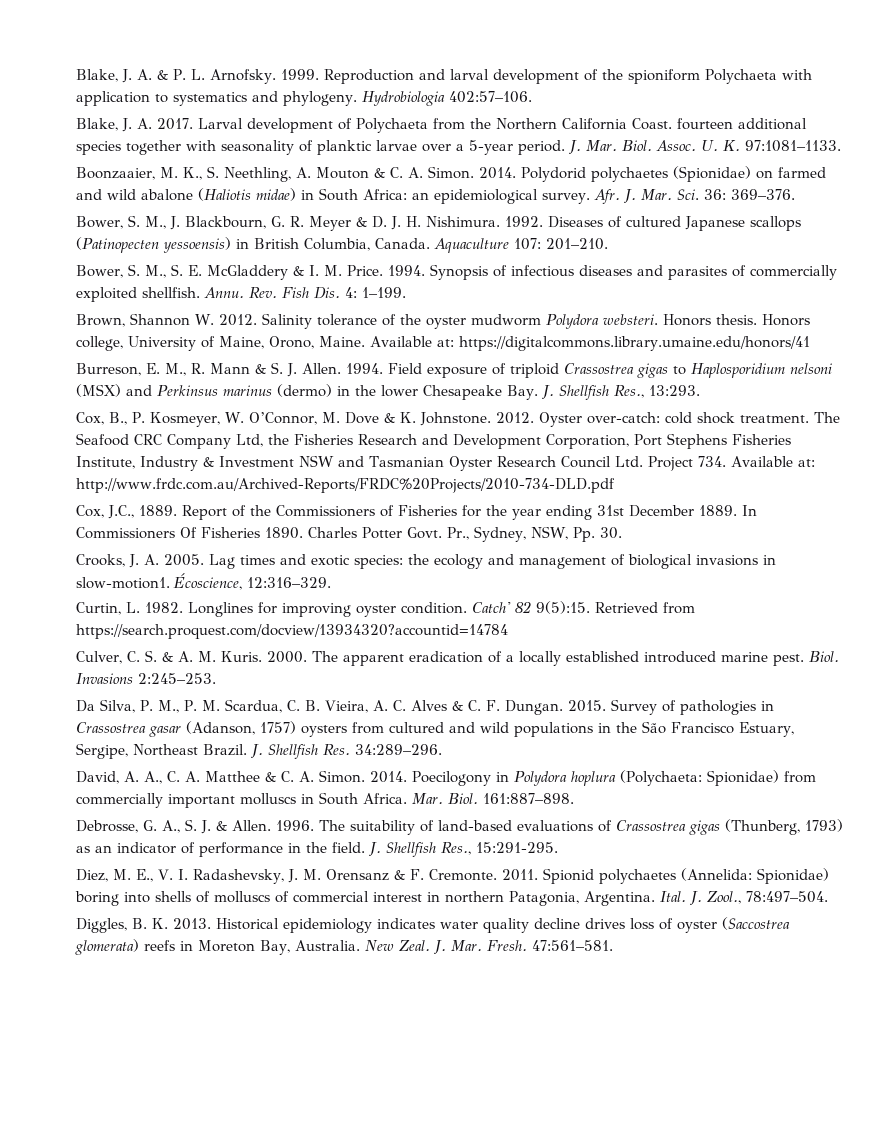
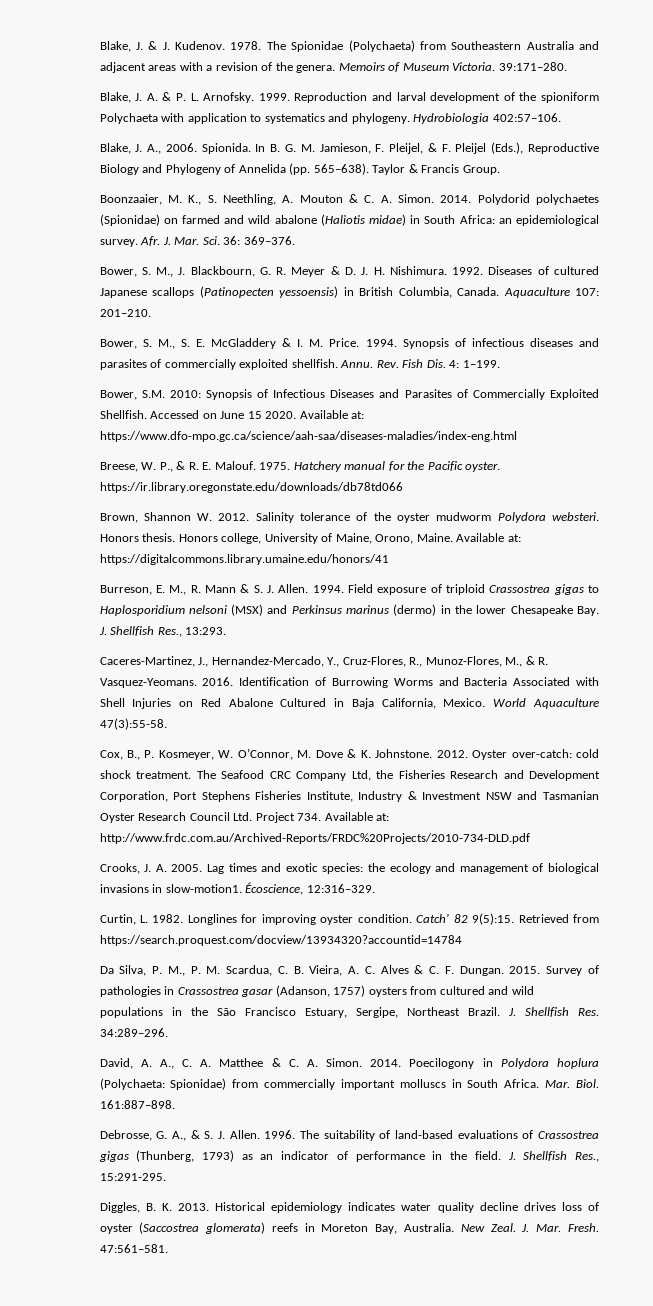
+ Blake, J. & J. Kudenov. 1978. The Spionidae (Polychaeta) from Southeastern Australia and adjacent areas with a revision of the genera. Memoirs of Museum Victoria. 39:171–280.
- Blake, J. A. 2017. Larval development of Polychaeta from the Northern California Coast. fourteen additional species together with seasonality of planktic larvae over a 5-year period. J. Mar. Biol. Assoc. U. K. 97:1081–1133.
+ Blake, J. A., 2006. Spionida. In B. G. M. Jamieson, F. Pleijel, & F. Pleijel (Eds.), Reproductive Biology and Phylogeny of Annelida (pp. 565–638). Taylor & Francis Group.
+ Bower, S.M. 2010: Synopsis of Infectious Diseases and Parasites of Commercially Exploited Shellfish. Accessed on June 15 2020. Available at: https://www.dfo-mpo.gc.ca/science/aah-saa/diseases-maladies/index-eng.html
+ Breese, W. P., & R. E. Malouf. 1975. Hatchery manual for the Pacific oyster. https://ir.library.oregonstate.edu/downloads/db78td066
+ Caceres-Martinez, J., Hernandez-Mercado, Y., Cruz-Flores, R., Munoz-Flores, M., & R. Vasquez-Yeomans. 2016. Identification of Burrowing Worms and Bacteria Associated with Shell Injuries on Red Abalone Cultured in Baja California, Mexico. World Aquaculture 47(3):55-58.
- Cox, J.C., 1889. Report of the Commissioners of Fisheries for the year ending 31st December 1889. In Commissioners Of Fisheries 1890. Charles Potter Govt. Pr., Sydney, NSW, Pp. 30.
- Culver, C. S. & A. M. Kuris. 2000. The apparent eradication of a locally established introduced marine pest. Biol. Invasions 2:245–253.
- Debrosse, G. A., S. J. & Allen.
+ Debrosse, G. A., & S. J. Allen.
- Diez, M. E., V. I. Radashevsky, J. M. Orensanz & F. Cremonte. 2011. Spionid polychaetes (Annelida: Spionidae) boring into shells of molluscs of commercial interest in northern Patagonia, Argentina. Ital. J. Zool., 78:497–504.

